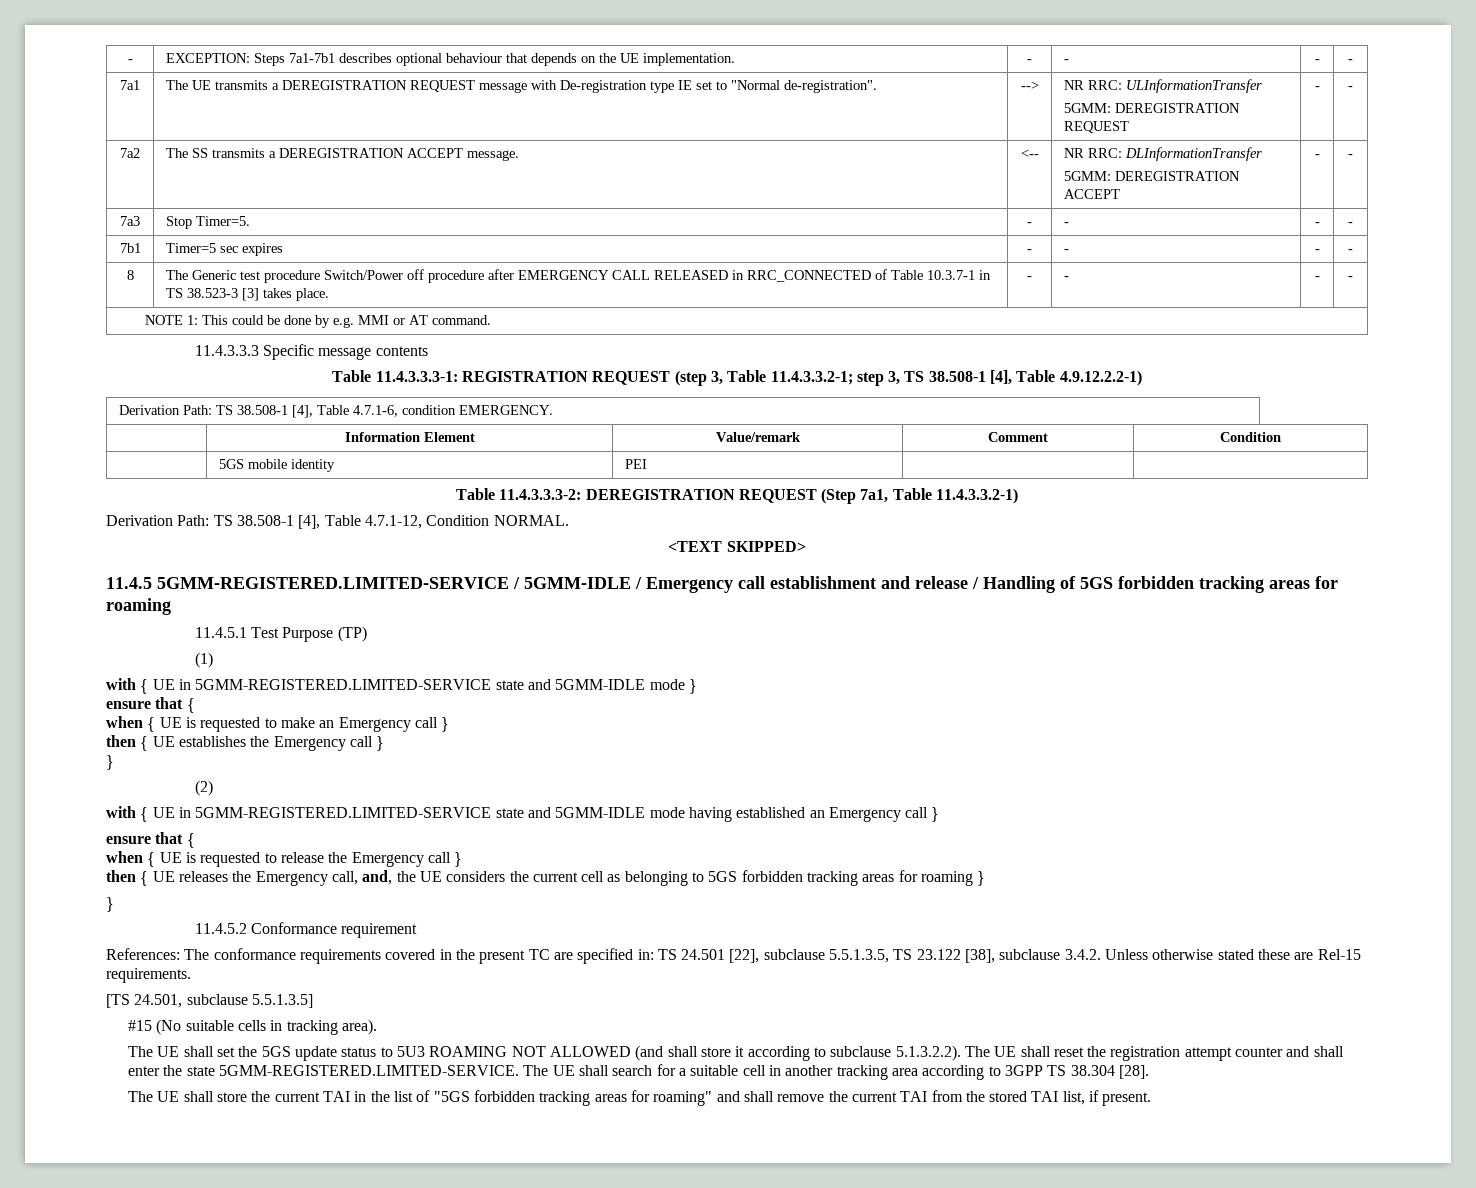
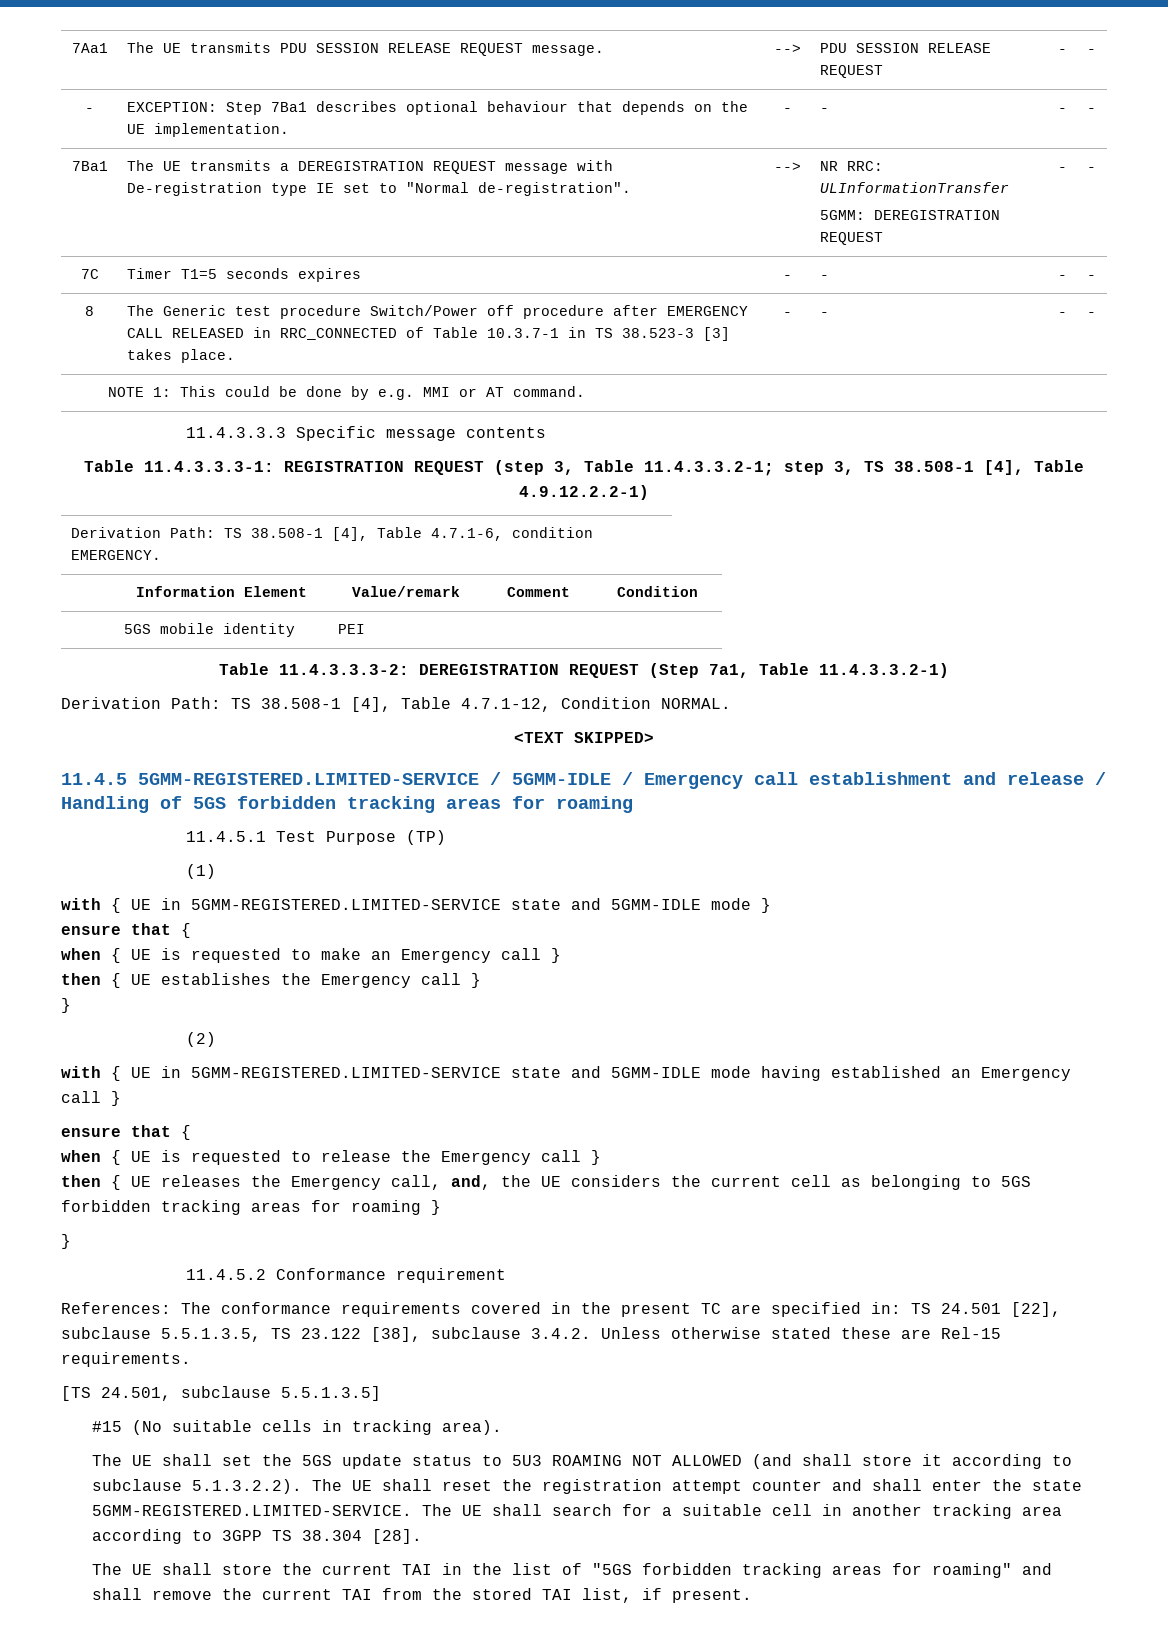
+ 7Aa1 | The UE transmits PDU SESSION RELEASE REQUEST message. | --> | PDU SESSION RELEASE REQUEST | - | -
- - | EXCEPTION: Steps 7a1-7b1 describes optional behaviour that depends on the UE implementation. | - | - | - | -
+ - | EXCEPTION: Step 7Ba1 describes optional behaviour that depends on the UE implementation. | - | - | - | -
- 7a1 | The UE transmits a DEREGISTRATION REQUEST message with De-registration type IE set to "Normal de-registration". | --> | NR RRC: ULInformationTransfer
+ 7Ba1 | The UE transmits a DEREGISTRATION REQUEST message with De-registration type IE set to "Normal de-registration". | --> | NR RRC: ULInformationTransfer
- 7a2 | The SS transmits a DEREGISTRATION ACCEPT message. | <-- | NR RRC: DLInformationTransfer
- 5GMM: DEREGISTRATION ACCEPT | - | -
- 7a3 | Stop Timer=5. | - | - | - | -
- 7b1 | Timer=5 sec expires | - | - | - | -
+ 7C | Timer T1=5 seconds expires | - | - | - | -

